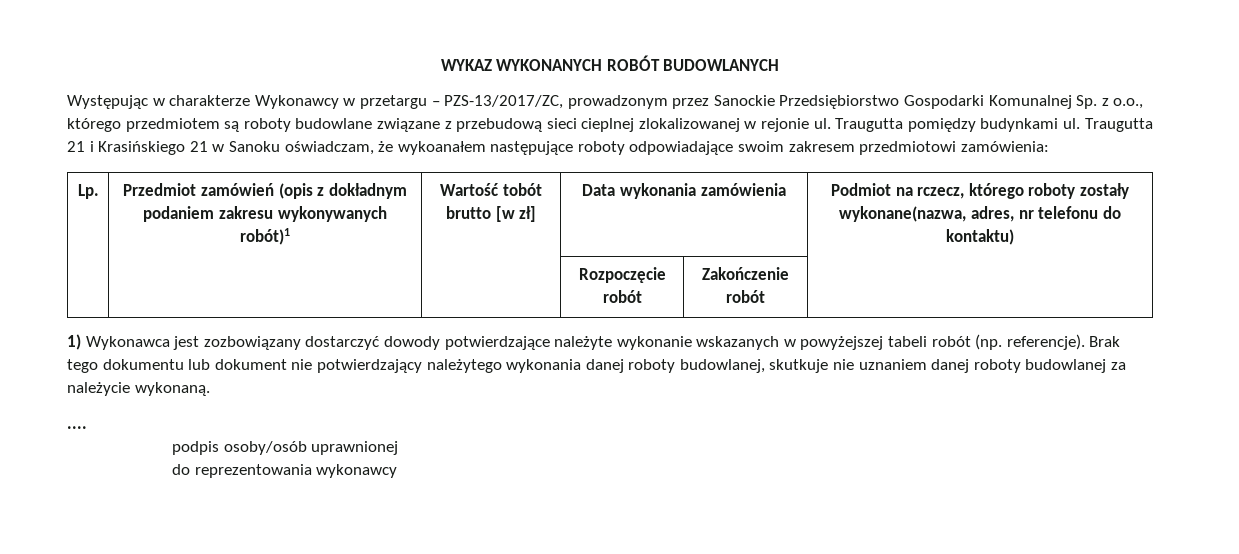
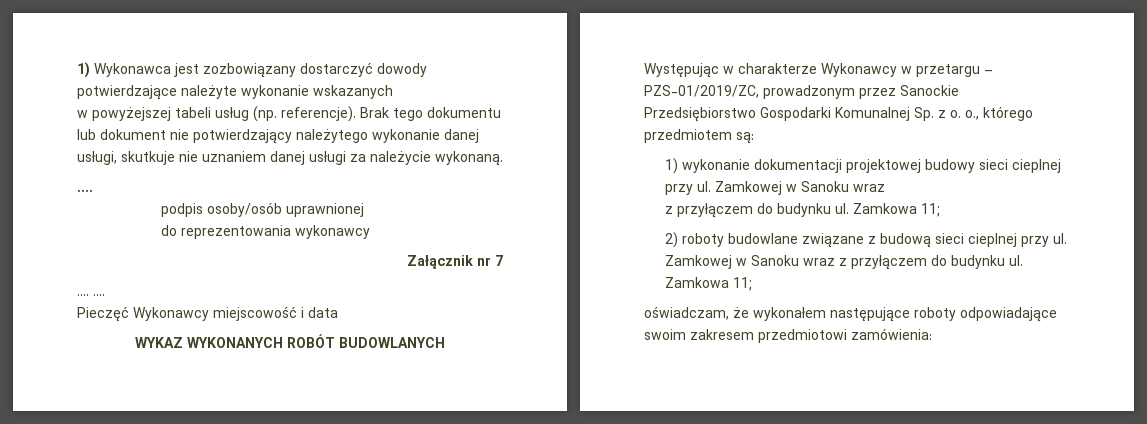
- WYKAZ WYKONANYCH ROBÓT BUDOWLANYCH
- Występując w charakterze Wykonawcy w przetargu – PZS-13/2017/ZC, prowadzonym przez Sanockie Przedsiębiorstwo Gospodarki Komunalnej Sp. z o.o., którego przedmiotem są roboty budowlane związane z przebudową sieci cieplnej zlokalizowanej w rejonie ul. Traugutta pomiędzy budynkami ul. Traugutta 21 i Krasińskiego 21 w Sanoku oświadczam, że wykoanałem następujące roboty odpowiadające swoim zakresem przedmiotowi zamówienia:
- Lp. | Przedmiot zamówień (opis z dokładnym podaniem zakresu wykonywanych robót)1 | Wartość tobót brutto [w zł] | Data wykonania zamówienia | Podmiot na rczecz, którego roboty zostały wykonane(nazwa, adres, nr telefonu do kontaktu)
- | | | Rozpoczęcie robót | Zakończenie robót |
- 1) Wykonawca jest zozbowiązany dostarczyć dowody potwierdzające należyte wykonanie wskazanych w powyżejszej tabeli robót (np. referencje).
+ 1) Wykonawca jest zozbowiązany dostarczyć dowody potwierdzające należyte wykonanie wskazanych
+ w powyżejszej tabeli usług (np. referencje).
- Brak tego dokumentu lub dokument nie potwierdzający należytego wykonania danej roboty budowlanej, skutkuje nie uznaniem danej roboty budowlanej za należycie wykonaną.
+ Brak tego dokumentu lub dokument nie potwierdzający należytego wykonanie danej usługi, skutkuje nie uznaniem danej usługi za należycie wykonaną.
+ Załącznik nr 7
+ .... ....
+ Pieczęć Wykonawcy miejscowość i data
+ WYKAZ WYKONANYCH ROBÓT BUDOWLANYCH
+ Występując w charakterze Wykonawcy w przetargu – PZS-01/2019/ZC, prowadzonym przez Sanockie Przedsiębiorstwo Gospodarki Komunalnej Sp. z o. o., którego przedmiotem są:
+ 1) wykonanie dokumentacji projektowej budowy sieci cieplnej przy ul. Zamkowej w Sanoku wraz
+ z przyłączem do budynku ul. Zamkowa 11;
+ 2) roboty budowlane związane z budową sieci cieplnej przy ul. Zamkowej w Sanoku wraz z przyłączem do budynku ul. Zamkowa 11;
+ oświadczam, że wykonałem następujące roboty odpowiadające swoim zakresem przedmiotowi zamówienia:

